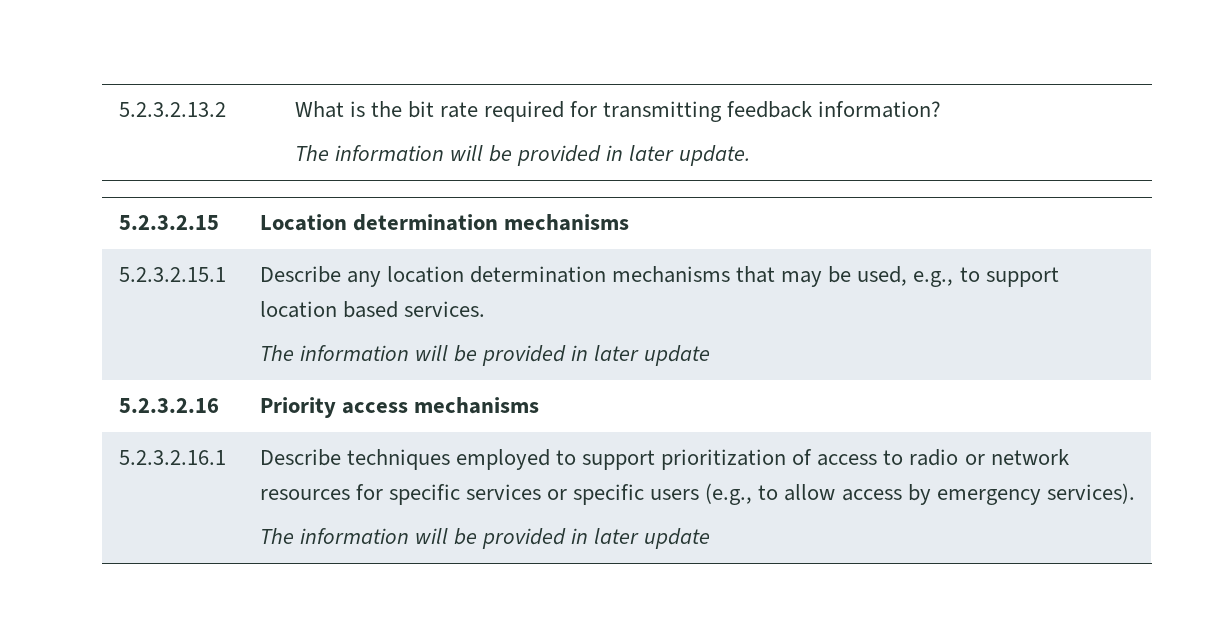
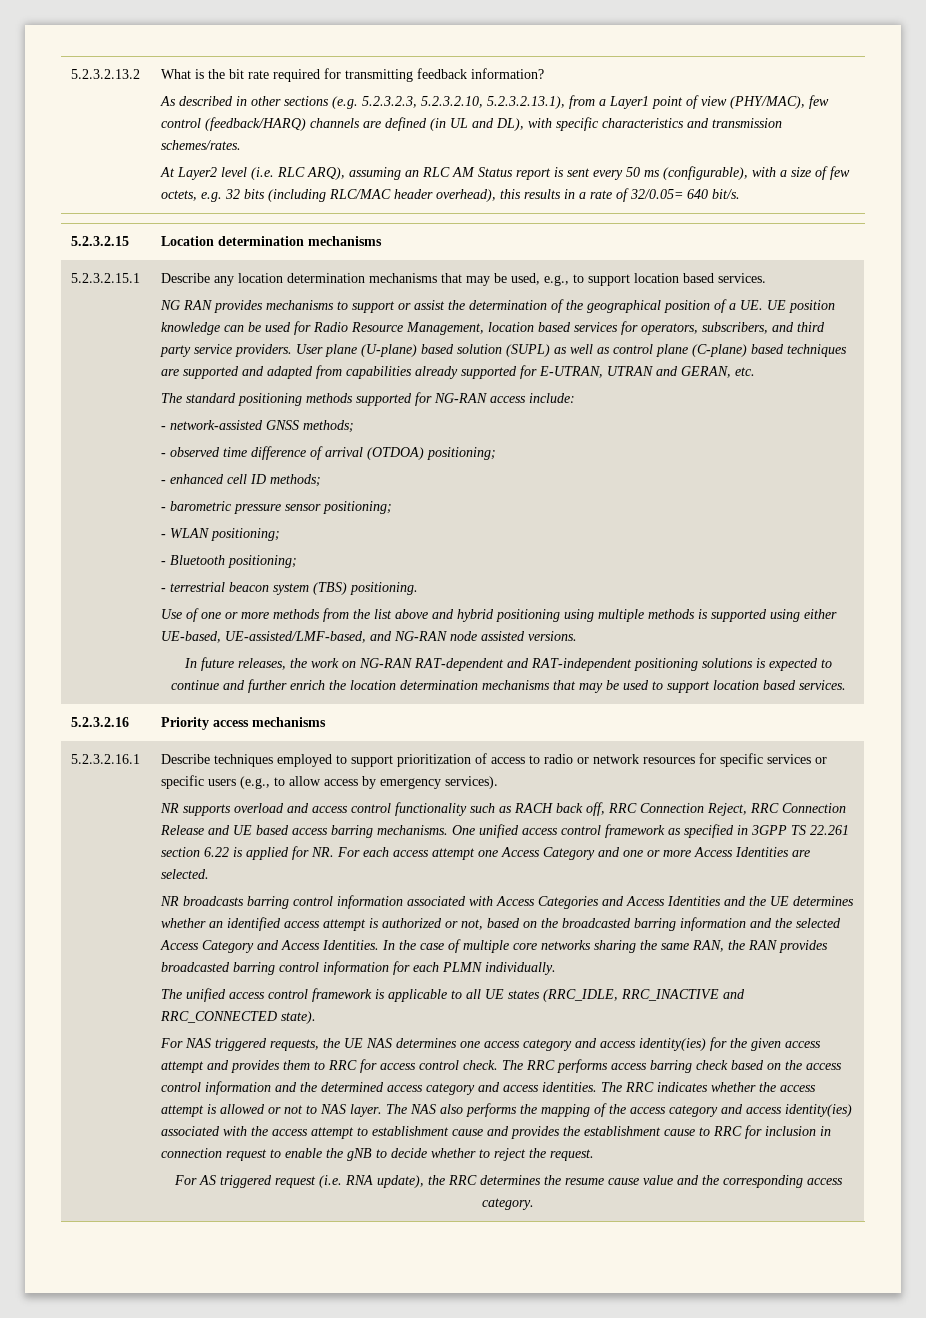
- The information will be provided in later update.
+ As described in other sections (e.g. 5.2.3.2.3, 5.2.3.2.10, 5.2.3.2.13.1), from a Layer1 point of view (PHY/MAC), few control (feedback/HARQ) channels are defined (in UL and DL), with specific characteristics and transmission schemes/rates.
+ At Layer2 level (i.e. RLC ARQ), assuming an RLC AM Status report is sent every 50 ms (configurable), with a size of few octets, e.g. 32 bits (including RLC/MAC header overhead), this results in a rate of 32/0.05= 640 bit/s.
  Describe any location determination mechanisms that may be used, e.g., to support location based services.
- The information will be provided in later update
+ NG RAN provides mechanisms to support or assist the determination of the geographical position of a UE. UE position knowledge can be used for Radio Resource Management, location based services for operators, subscribers, and third party service providers. User plane (U-plane) based solution (SUPL) as well as control plane (C-plane) based techniques are supported and adapted from capabilities already supported for E-UTRAN, UTRAN and GERAN, etc.
+ The standard positioning methods supported for NG-RAN access include:
+ - network-assisted GNSS methods;
+ - observed time difference of arrival (OTDOA) positioning;
+ - enhanced cell ID methods;
+ - barometric pressure sensor positioning;
+ - WLAN positioning;
+ - Bluetooth positioning;
+ - terrestrial beacon system (TBS) positioning.
+ Use of one or more methods from the list above and hybrid positioning using multiple methods is supported using either UE-based, UE-assisted/LMF-based, and NG-RAN node assisted versions.
+ In future releases, the work on NG-RAN RAT-dependent and RAT-independent positioning solutions is expected to continue and further enrich the location determination mechanisms that may be used to support location based services.
  Describe techniques employed to support prioritization of access to radio or network resources for specific services or specific users (e.g., to allow access by emergency services).
- The information will be provided in later update
+ NR supports overload and access control functionality such as RACH back off, RRC Connection Reject, RRC Connection Release and UE based access barring mechanisms. One unified access control framework as specified in 3GPP TS 22.261 section 6.22 is applied for NR. For each access attempt one Access Category and one or more Access Identities are selected.
+ NR broadcasts barring control information associated with Access Categories and Access Identities and the UE determines whether an identified access attempt is authorized or not, based on the broadcasted barring information and the selected Access Category and Access Identities. In the case of multiple core networks sharing the same RAN, the RAN provides broadcasted barring control information for each PLMN individually.
+ The unified access control framework is applicable to all UE states (RRC_IDLE, RRC_INACTIVE and RRC_CONNECTED state).
+ For NAS triggered requests, the UE NAS determines one access category and access identity(ies) for the given access attempt and provides them to RRC for access control check. The RRC performs access barring check based on the access control information and the determined access category and access identities. The RRC indicates whether the access attempt is allowed or not to NAS layer. The NAS also performs the mapping of the access category and access identity(ies) associated with the access attempt to establishment cause and provides the establishment cause to RRC for inclusion in connection request to enable the gNB to decide whether to reject the request.
+ For AS triggered request (i.e. RNA update), the RRC determines the resume cause value and the corresponding access category.

